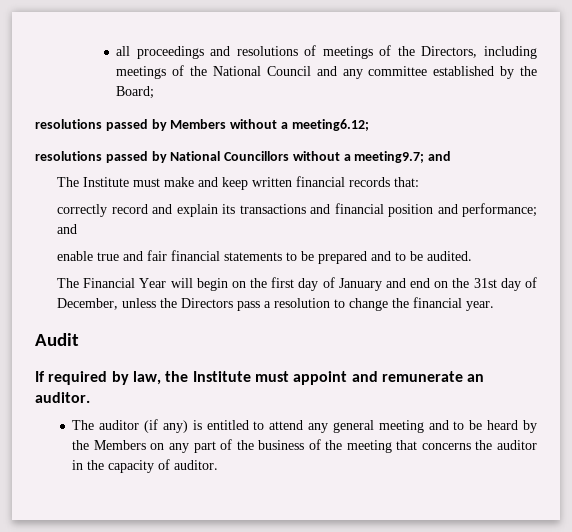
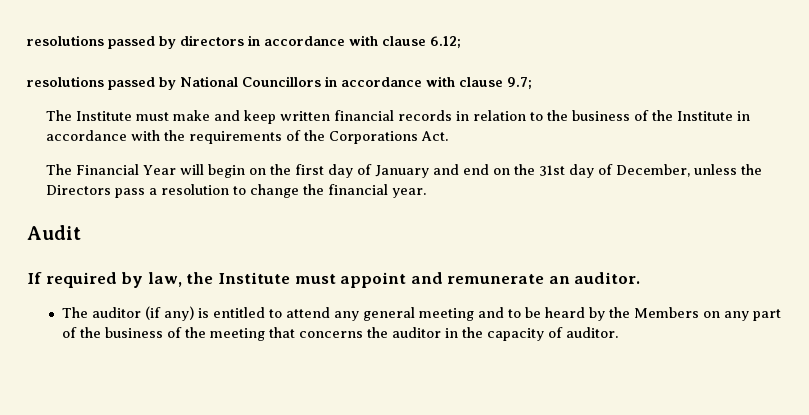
- all proceedings and resolutions of meetings of the Directors, including meetings of the National Council and any committee established by the Board;
- resolutions passed by Members without a meeting6.12;
+ resolutions passed by directors in accordance with clause 6.12;
- resolutions passed by National Councillors without a meeting9.7; and
+ resolutions passed by National Councillors in accordance with clause 9.7;
- The Institute must make and keep written financial records that:
- correctly record and explain its transactions and financial position and performance; and
- enable true and fair financial statements to be prepared and to be audited.
+ The Institute must make and keep written financial records in relation to the business of the Institute in accordance with the requirements of the Corporations Act.

